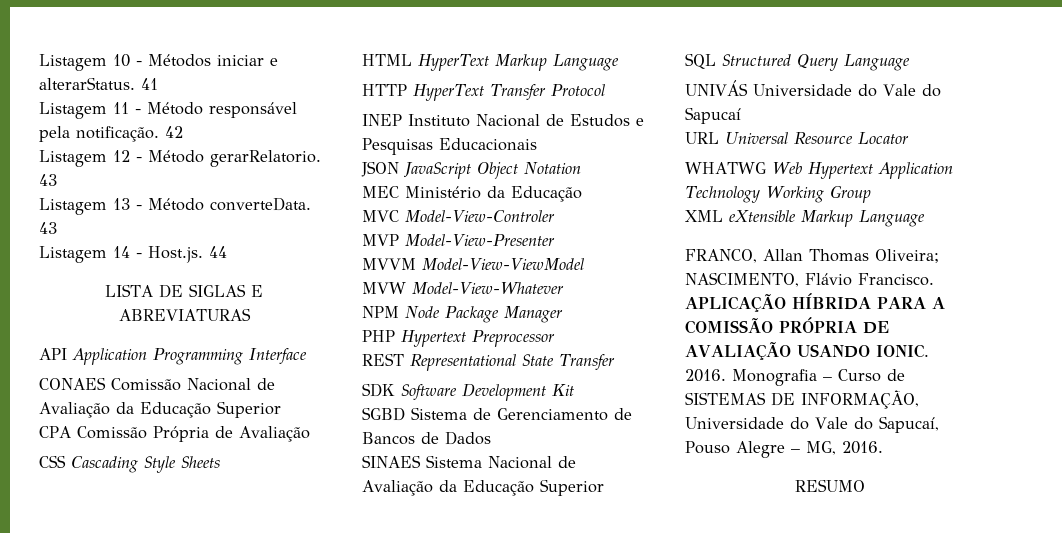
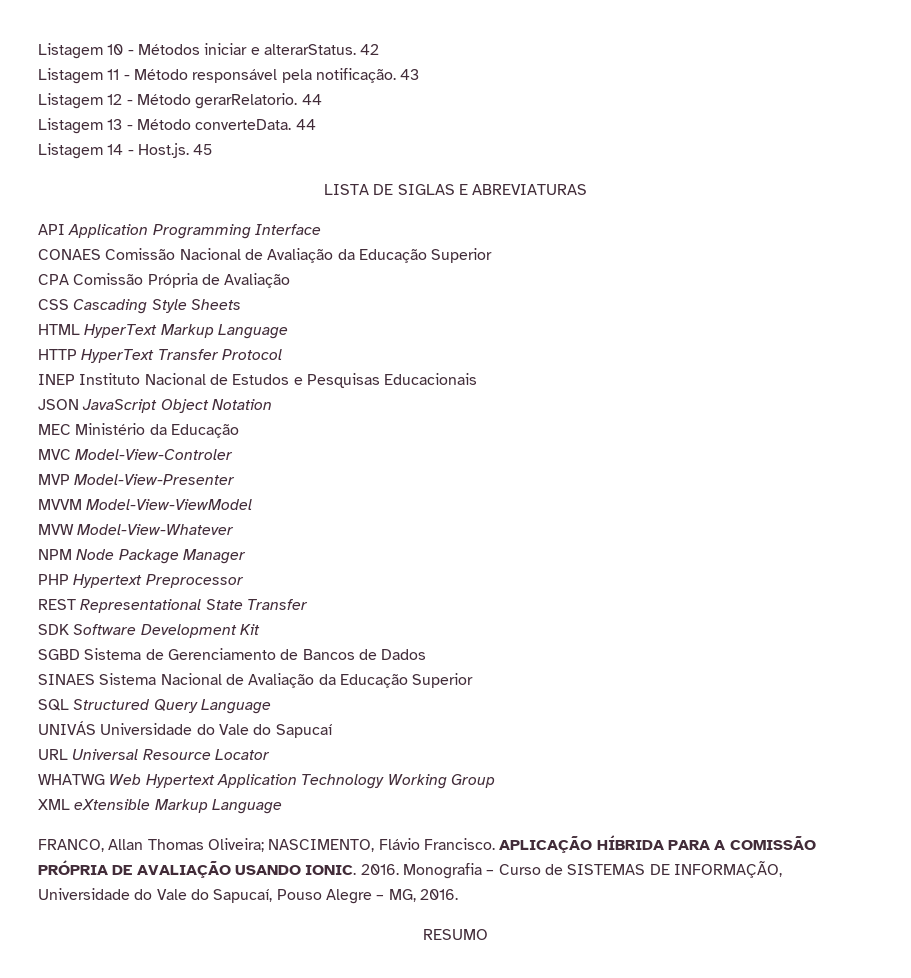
- 41
+ 42
- 42
+ 43
- Listagem 12 - Método gerarRelatorio. 43
+ Listagem 12 - Método gerarRelatorio. 44
- Listagem 13 - Método converteData. 43
+ Listagem 13 - Método converteData. 44
- Listagem 14 - Host.js. 44
+ Listagem 14 - Host.js. 45

